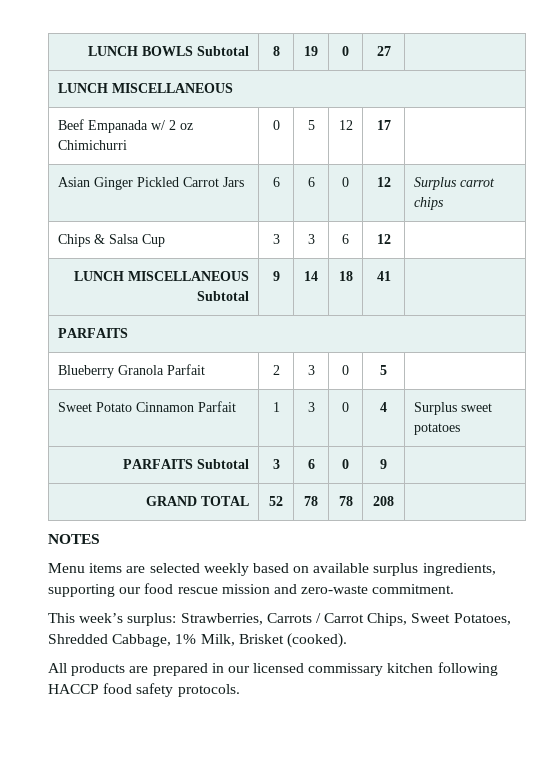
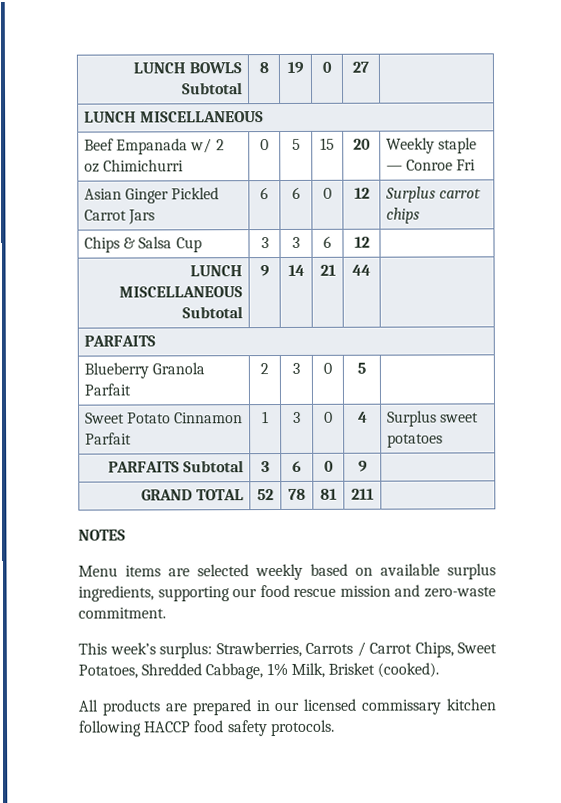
- Beef Empanada w/ 2 oz Chimichurri | 0 | 5 | 12 | 17 |
+ Beef Empanada w/ 2 oz Chimichurri | 0 | 5 | 15 | 20 | Weekly staple — Conroe Fri
- LUNCH MISCELLANEOUS Subtotal | 9 | 14 | 18 | 41 |
+ LUNCH MISCELLANEOUS Subtotal | 9 | 14 | 21 | 44 |
- GRAND TOTAL | 52 | 78 | 78 | 208 |
+ GRAND TOTAL | 52 | 78 | 81 | 211 |

